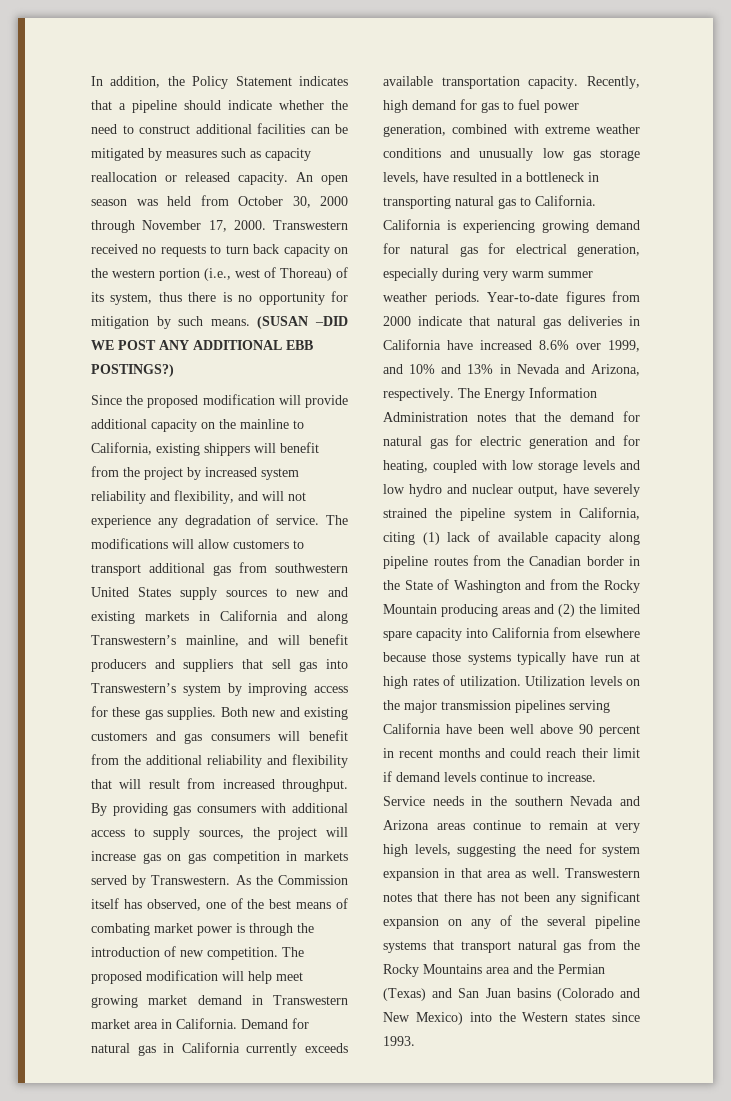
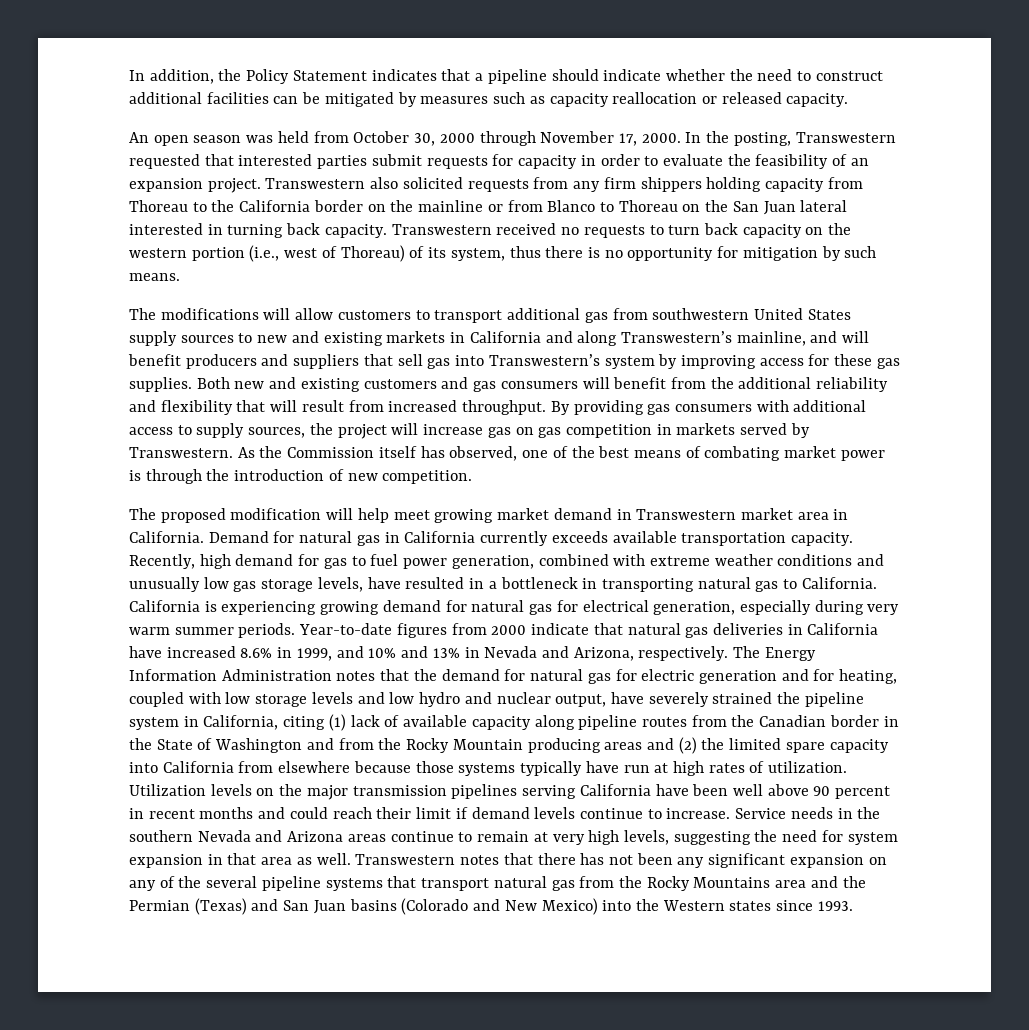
- In addition, the Policy Statement indicates that a pipeline should indicate whether the need to construct additional facilities can be mitigated by measures such as capacity reallocation or released capacity. An open season was held from October 30, 2000 through November 17, 2000.
+ In addition, the Policy Statement indicates that a pipeline should indicate whether the need to construct additional facilities can be mitigated by measures such as capacity reallocation or released capacity.
+ An open season was held from October 30, 2000 through November 17, 2000.
+ In the posting, Transwestern requested that interested parties submit requests for capacity in order to evaluate the feasibility of an expansion project. Transwestern also solicited requests from any firm shippers holding capacity from Thoreau to the California border on the mainline or from Blanco to Thoreau on the San Juan lateral interested in turning back capacity.
- Transwestern received no requests to turn back capacity on the western portion (i.e., west of Thoreau) of its system, thus there is no opportunity for mitigation by such means. (SUSAN –DID WE POST ANY ADDITIONAL EBB POSTINGS?)
- Since the proposed modification will provide additional capacity on the mainline to California, existing shippers will benefit from the project by increased system reliability and flexibility, and will not experience any degradation of service. The modifications will allow customers to transport additional gas from southwestern United States supply sources to new and existing markets in California and along Transwestern’s mainline, and will benefit producers and suppliers that sell gas into Transwestern’s system by improving access for these gas supplies.
+ Transwestern received no requests to turn back capacity on the western portion (i.e., west of Thoreau) of its system, thus there is no opportunity for mitigation by such means.
+ The modifications will allow customers to transport additional gas from southwestern United States supply sources to new and existing markets in California and along Transwestern’s mainline, and will benefit producers and suppliers that sell gas into Transwestern’s system by improving access for these gas supplies.
- As the Commission itself has observed, one of the best means of combating market power is through the introduction of new competition. The proposed modification will help meet growing market demand in Transwestern market area in California.
+ As the Commission itself has observed, one of the best means of combating market power is through the introduction of new competition.
+ The proposed modification will help meet growing market demand in Transwestern market area in California.
- California is experiencing growing demand for natural gas for electrical generation, especially during very warm summer weather periods.
+ California is experiencing growing demand for natural gas for electrical generation, especially during very warm summer periods.
- Year-to-date figures from 2000 indicate that natural gas deliveries in California have increased 8.6% over 1999, and 10% and 13% in Nevada and Arizona, respectively.
+ Year-to-date figures from 2000 indicate that natural gas deliveries in California have increased 8.6% in 1999, and 10% and 13% in Nevada and Arizona, respectively.

